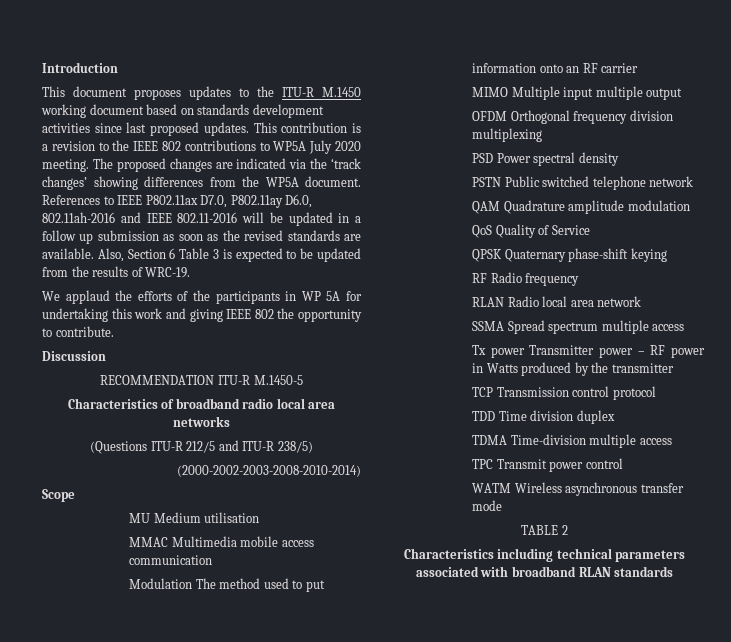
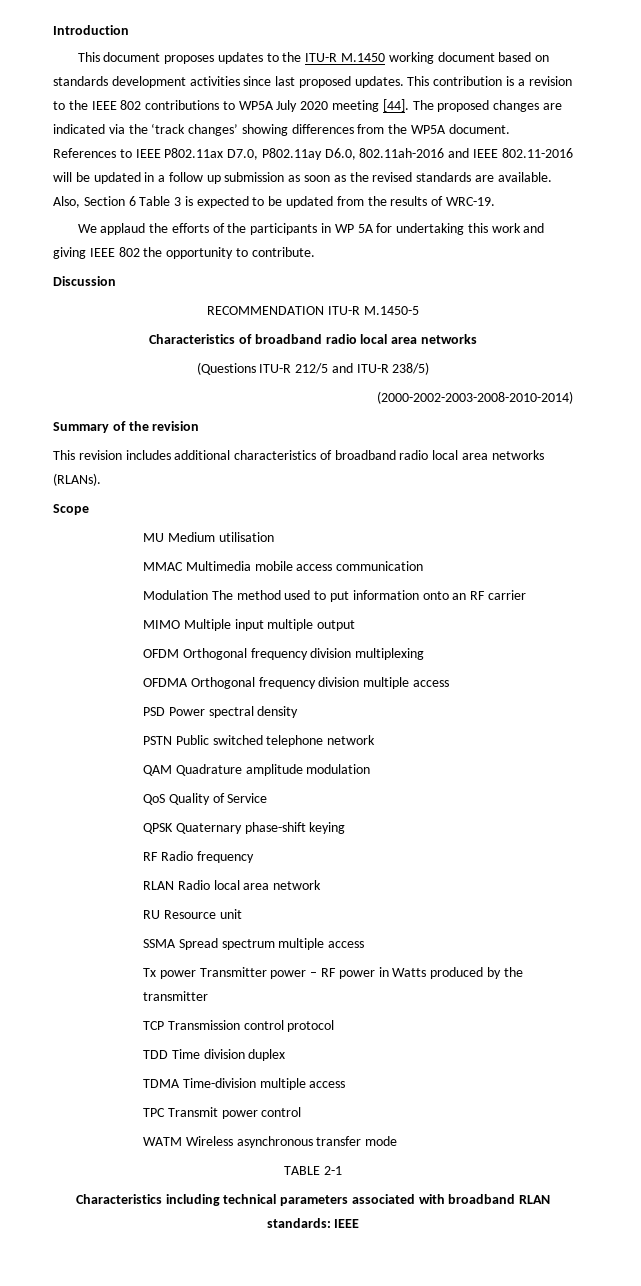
- This contribution is a revision to the IEEE 802 contributions to WP5A July 2020 meeting.
+ This contribution is a revision to the IEEE 802 contributions to WP5A July 2020 meeting [44].
+ Summary of the revision
+ This revision includes additional characteristics of broadband radio local area networks (RLANs).
+ OFDMA Orthogonal frequency division multiple access
+ RU Resource unit
- TABLE 2
+ TABLE 2-1
- Characteristics including technical parameters associated with broadband RLAN standards
+ Characteristics including technical parameters associated with broadband RLAN standards: IEEE

